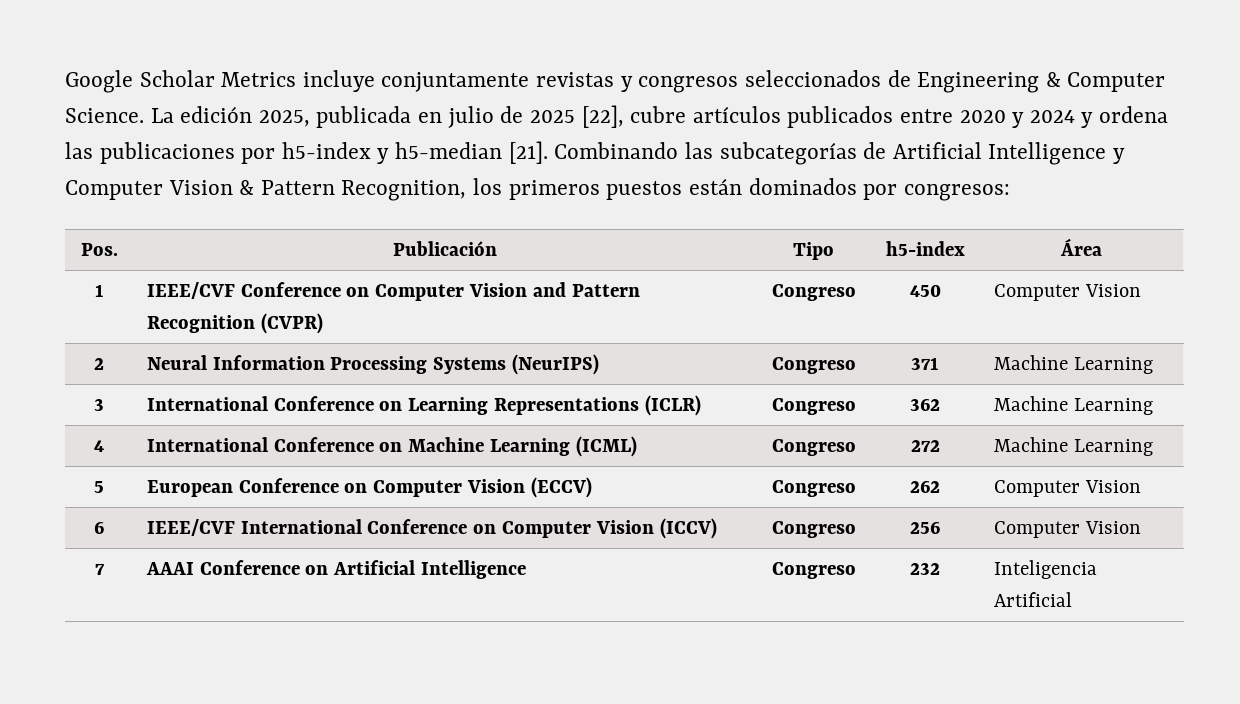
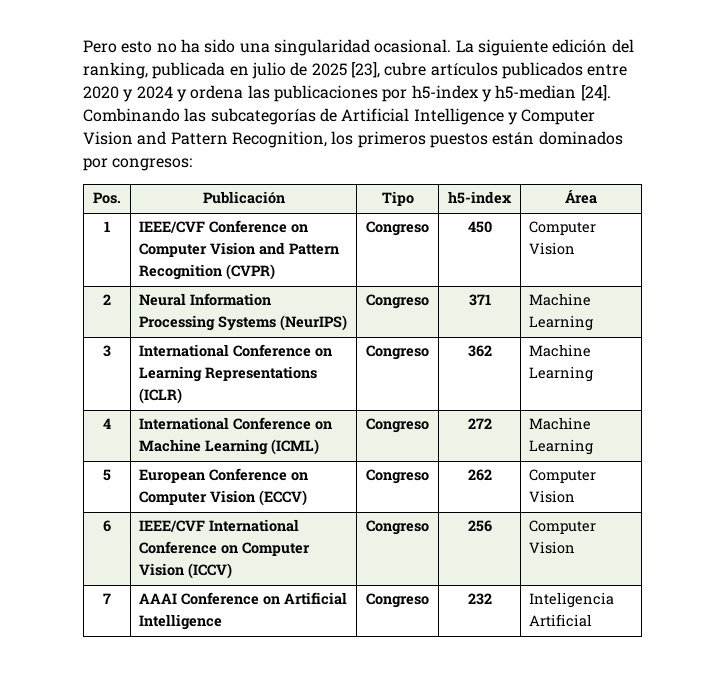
- Google Scholar Metrics incluye conjuntamente revistas y congresos seleccionados de Engineering & Computer Science. La edición 2025, publicada en julio de 2025 [22], cubre artículos publicados entre 2020 y 2024 y ordena las publicaciones por h5-index y h5-median [21].
+ Pero esto no ha sido una singularidad ocasional. La siguiente edición del ranking, publicada en julio de 2025 [23], cubre artículos publicados entre 2020 y 2024 y ordena las publicaciones por h5-index y h5-median [24].
- Combinando las subcategorías de Artificial Intelligence y Computer Vision & Pattern Recognition, los primeros puestos están dominados por congresos:
+ Combinando las subcategorías de Artificial Intelligence y Computer Vision and Pattern Recognition, los primeros puestos están dominados por congresos:

